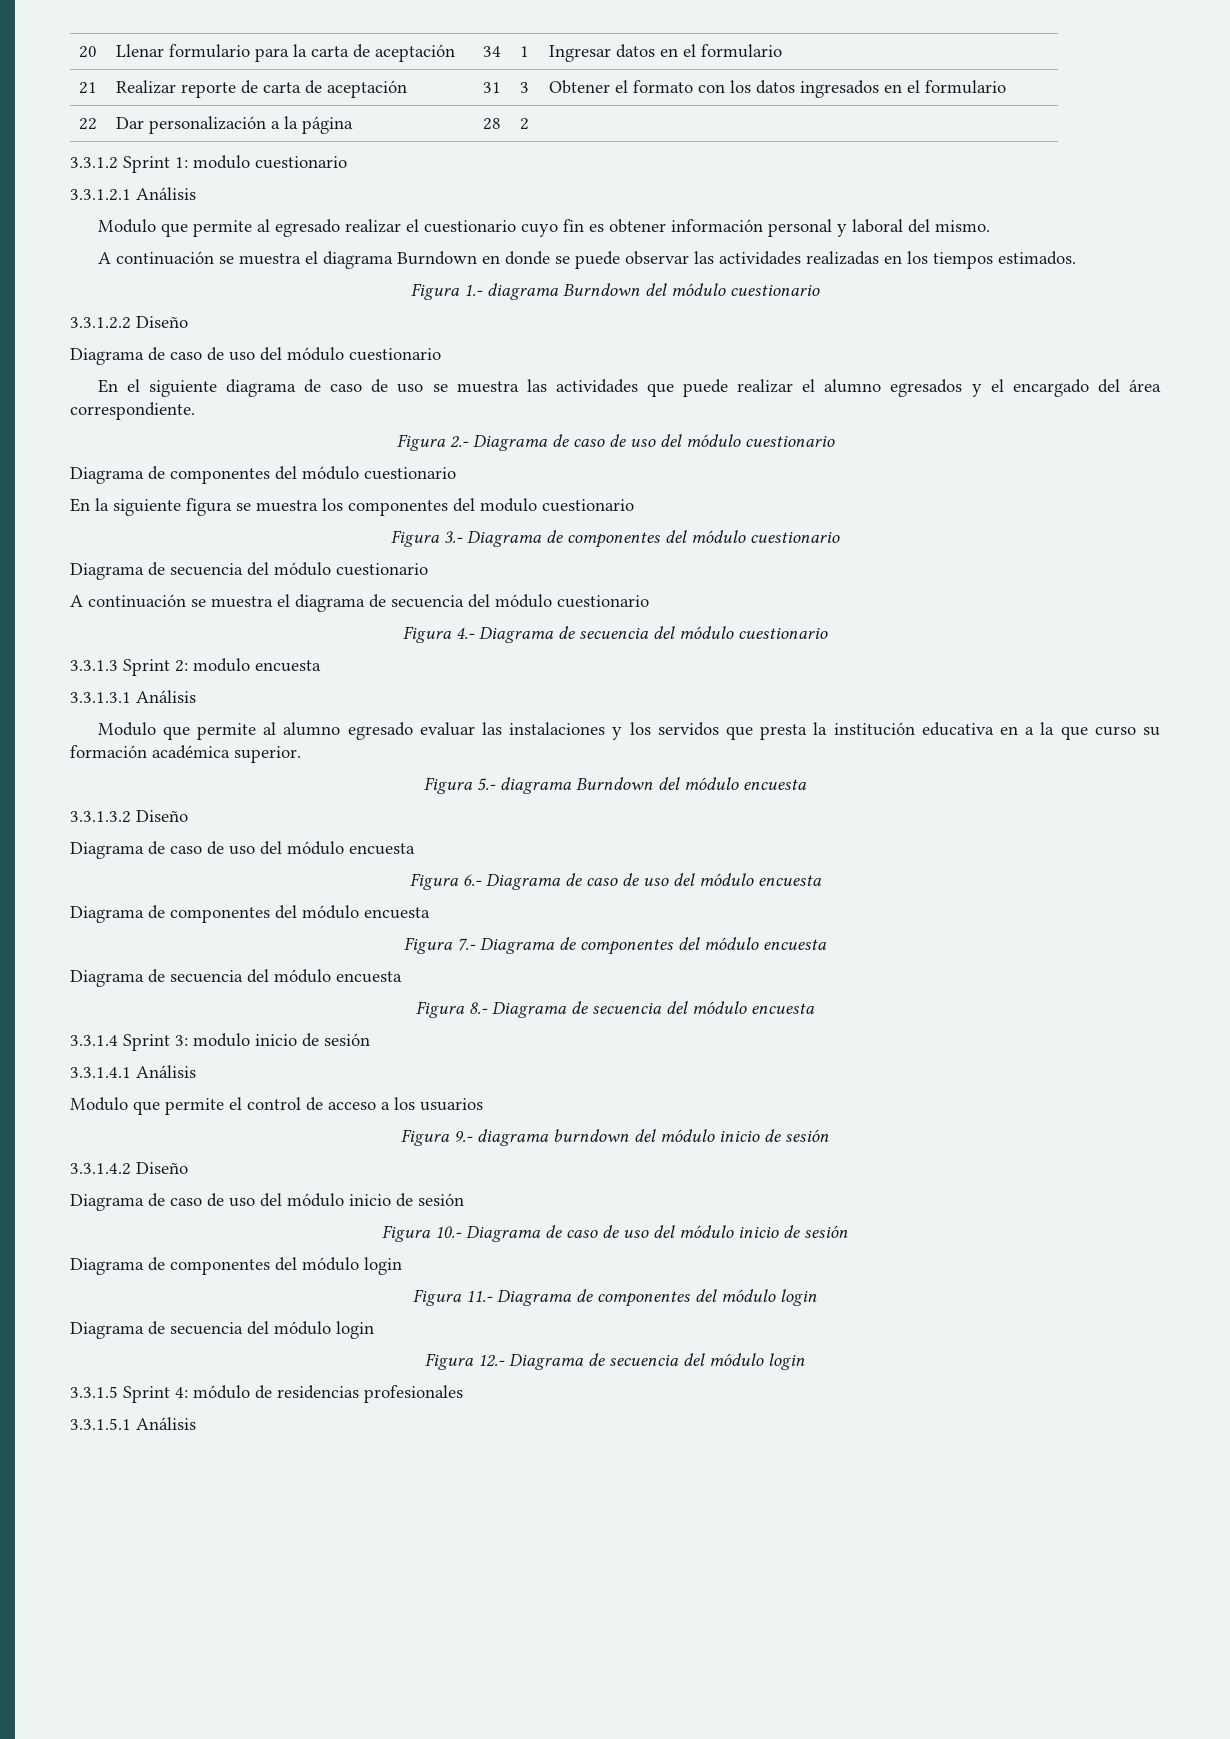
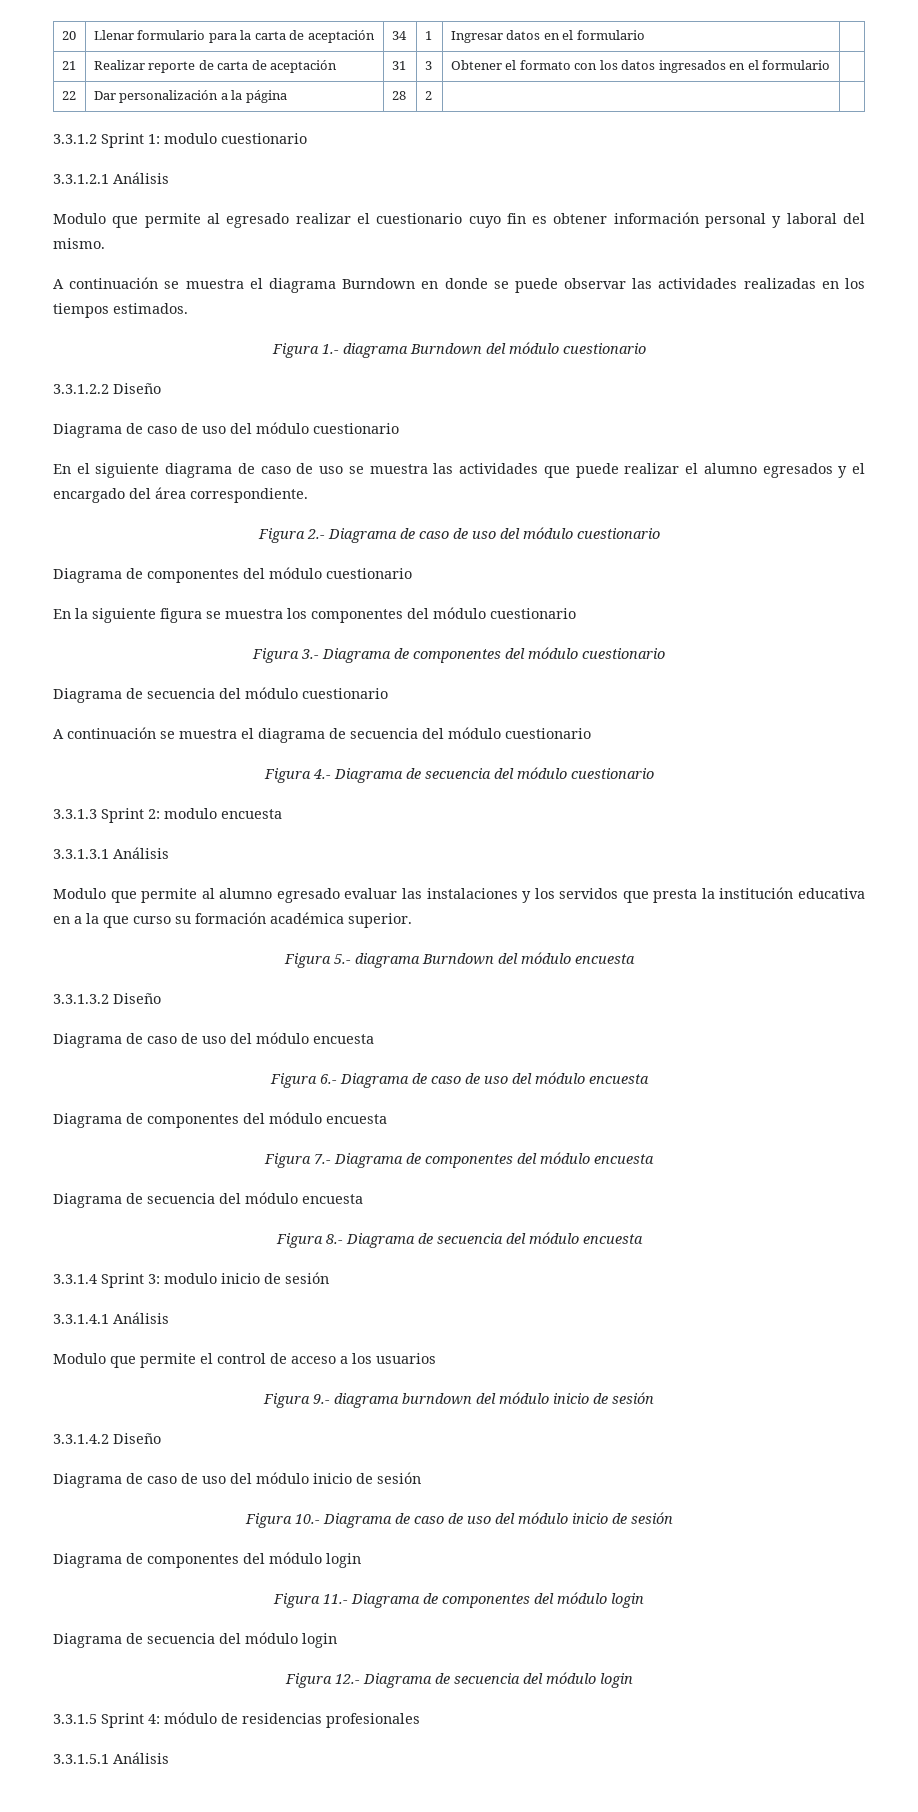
- En la siguiente figura se muestra los componentes del modulo cuestionario
+ En la siguiente figura se muestra los componentes del módulo cuestionario

